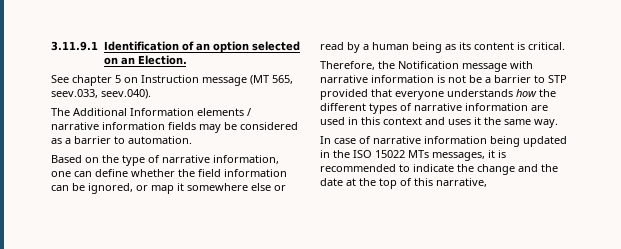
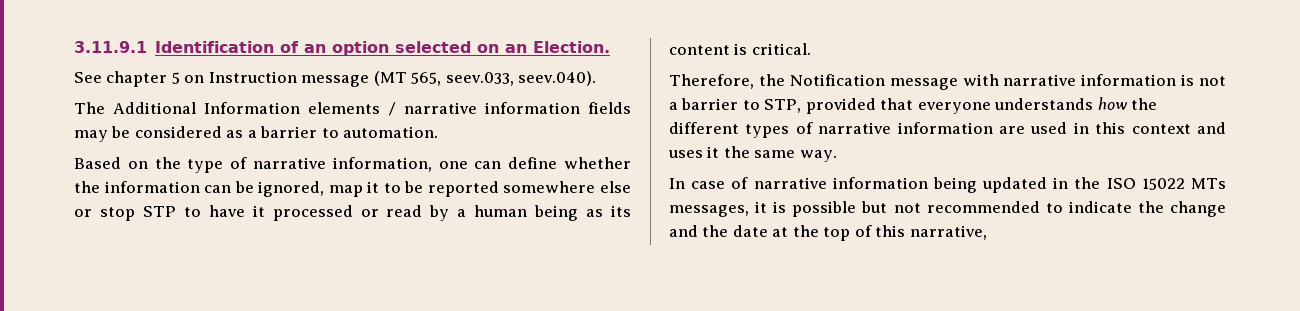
- Based on the type of narrative information, one can define whether the field information can be ignored, or map it somewhere else or read by a human being as its content is critical.
+ Based on the type of narrative information, one can define whether the information can be ignored, map it to be reported somewhere else or stop STP to have it processed or read by a human being as its content is critical.
- Therefore, the Notification message with narrative information is not be a barrier to STP provided that everyone understands how the different types of narrative information are used in this context and uses it the same way.
+ Therefore, the Notification message with narrative information is not a barrier to STP, provided that everyone understands how the different types of narrative information are used in this context and uses it the same way.
- In case of narrative information being updated in the ISO 15022 MTs messages, it is recommended to indicate the change and the date at the top of this narrative,
+ In case of narrative information being updated in the ISO 15022 MTs messages, it is possible but not recommended to indicate the change and the date at the top of this narrative,

